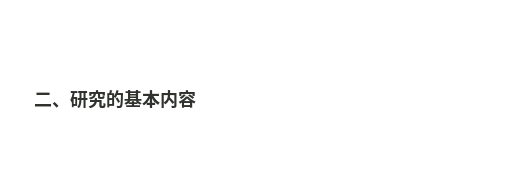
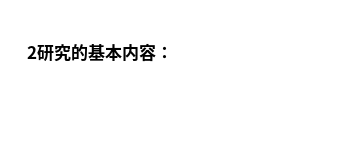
- 二、研究的基本内容
+ 2研究的基本内容：

